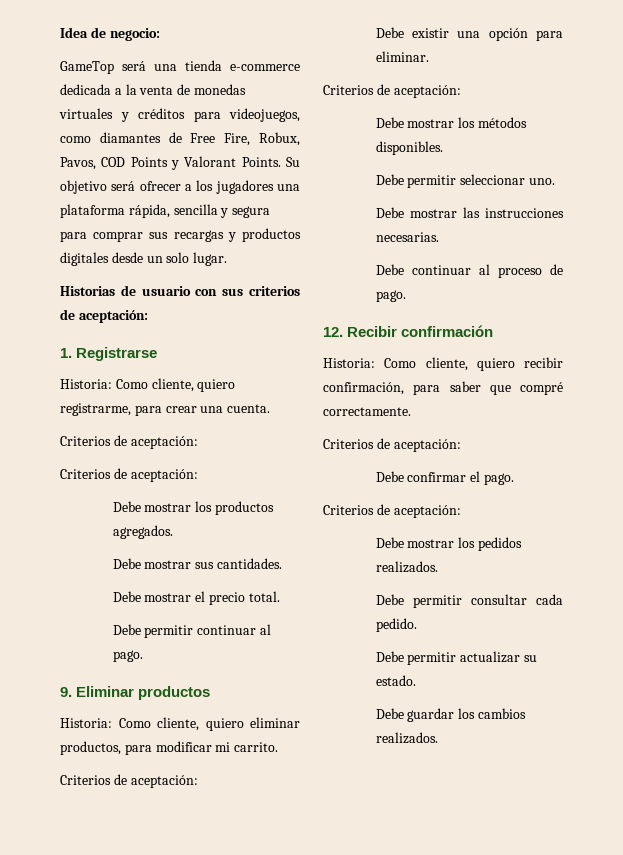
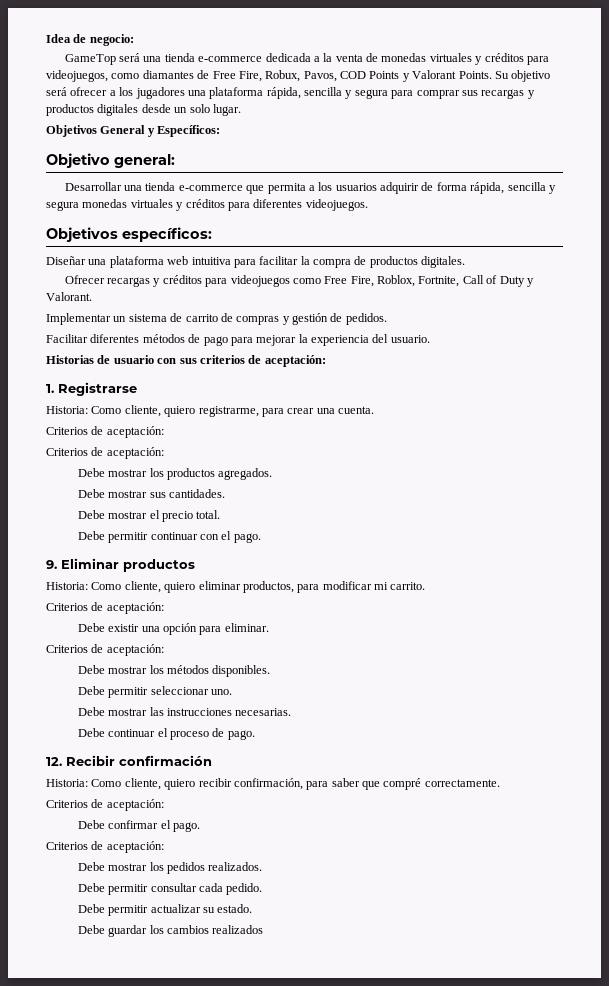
+ Objetivos General y Específicos:
+ Objetivo general:
+ Desarrollar una tienda e-commerce que permita a los usuarios adquirir de forma rápida, sencilla y segura monedas virtuales y créditos para diferentes videojuegos.
+ Objetivos específicos:
+ Diseñar una plataforma web intuitiva para facilitar la compra de productos digitales.
+ Ofrecer recargas y créditos para videojuegos como Free Fire, Roblox, Fortnite, Call of Duty y Valorant.
+ Implementar un sistema de carrito de compras y gestión de pedidos.
+ Facilitar diferentes métodos de pago para mejorar la experiencia del usuario.
- Debe permitir continuar al pago.
+ Debe permitir continuar con el pago.
- Debe continuar al proceso de pago.
+ Debe continuar el proceso de pago.
- Debe guardar los cambios realizados.
+ Debe guardar los cambios realizados

